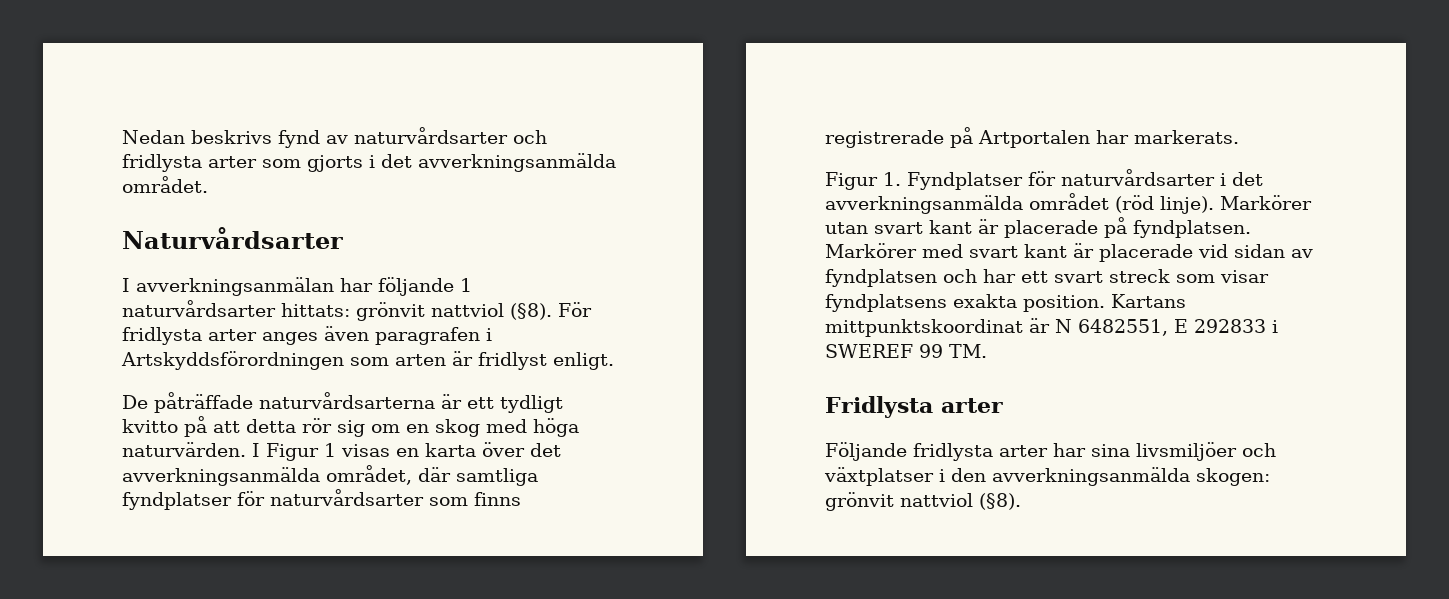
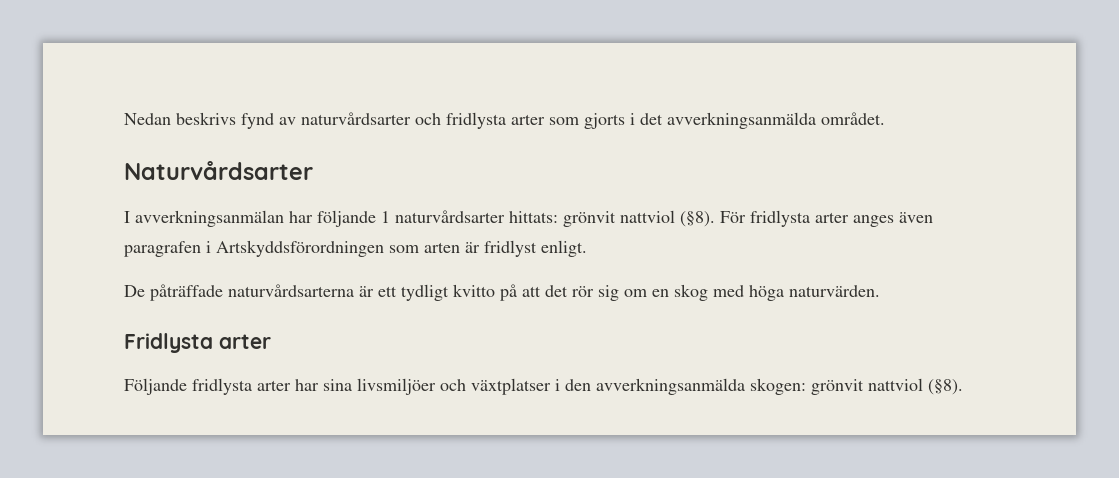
- De påträffade naturvårdsarterna är ett tydligt kvitto på att detta rör sig om en skog med höga naturvärden. I Figur 1 visas en karta över det avverkningsanmälda området, där samtliga fyndplatser för naturvårdsarter som finns registrerade på Artportalen har markerats.
- Figur 1. Fyndplatser för naturvårdsarter i det avverkningsanmälda området (röd linje). Markörer utan svart kant är placerade på fyndplatsen. Markörer med svart kant är placerade vid sidan av fyndplatsen och har ett svart streck som visar fyndplatsens exakta position. Kartans mittpunktskoordinat är N 6482551, E 292833 i SWEREF 99 TM.
+ De påträffade naturvårdsarterna är ett tydligt kvitto på att det rör sig om en skog med höga naturvärden.

